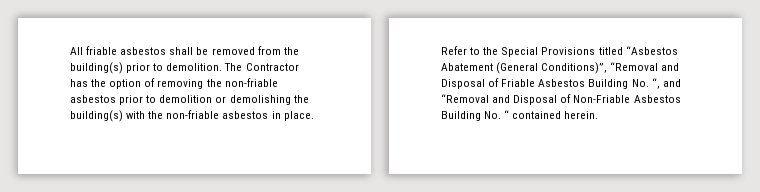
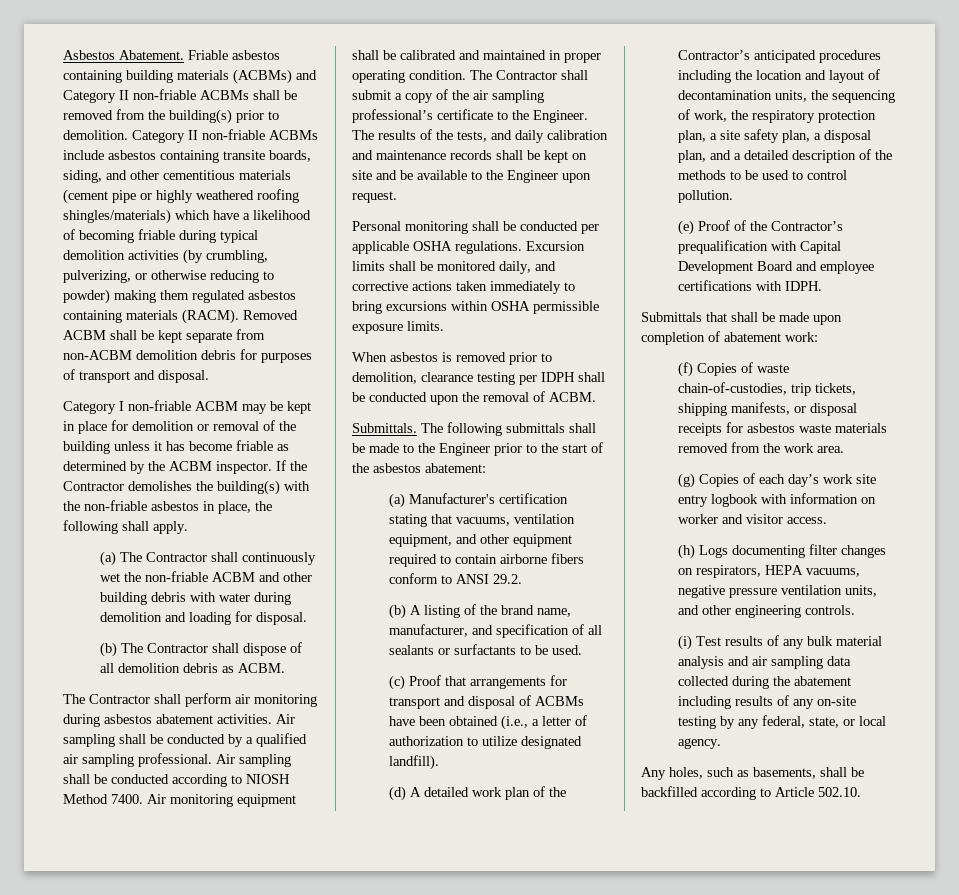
- All friable asbestos shall be removed from the building(s) prior to demolition.
+ Asbestos Abatement. Friable asbestos containing building materials (ACBMs) and Category II non-friable ACBMs shall be removed from the building(s) prior to demolition.
- The Contractor has the option of removing the non-friable asbestos prior to demolition or demolishing the building(s) with the non-friable asbestos in place. Refer to the Special Provisions titled “Asbestos Abatement (General Conditions)”, “Removal and Disposal of Friable Asbestos Building No. “, and “Removal and Disposal of Non-Friable Asbestos Building No. “ contained herein.
+ Category II non-friable ACBMs include asbestos containing transite boards, siding, and other cementitious materials (cement pipe or highly weathered roofing shingles/materials) which have a likelihood of becoming friable during typical demolition activities (by crumbling, pulverizing, or otherwise reducing to powder) making them regulated asbestos containing materials (RACM). Removed ACBM shall be kept separate from non-ACBM demolition debris for purposes of transport and disposal.
+ Category I non-friable ACBM may be kept in place for demolition or removal of the building unless it has become friable as determined by the ACBM inspector. If the Contractor demolishes the building(s) with the non-friable asbestos in place, the following shall apply.
+ (a) The Contractor shall continuously wet the non-friable ACBM and other building debris with water during demolition and loading for disposal.
+ (b) The Contractor shall dispose of all demolition debris as ACBM.
+ The Contractor shall perform air monitoring during asbestos abatement activities. Air sampling shall be conducted by a qualified air sampling professional. Air sampling shall be conducted according to NIOSH Method 7400. Air monitoring equipment shall be calibrated and maintained in proper operating condition. The Contractor shall submit a copy of the air sampling professional’s certificate to the Engineer. The results of the tests, and daily calibration and maintenance records shall be kept on site and be available to the Engineer upon request.
+ Personal monitoring shall be conducted per applicable OSHA regulations. Excursion limits shall be monitored daily, and corrective actions taken immediately to bring excursions within OSHA permissible exposure limits.
+ When asbestos is removed prior to demolition, clearance testing per IDPH shall be conducted upon the removal of ACBM.
+ Submittals. The following submittals shall be made to the Engineer prior to the start of the asbestos abatement:
+ (a) Manufacturer's certification stating that vacuums, ventilation equipment, and other equipment required to contain airborne fibers conform to ANSI 29.2.
+ (b) A listing of the brand name, manufacturer, and specification of all sealants or surfactants to be used.
+ (c) Proof that arrangements for transport and disposal of ACBMs have been obtained (i.e., a letter of authorization to utilize designated landfill).
+ (d) A detailed work plan of the Contractor’s anticipated procedures including the location and layout of decontamination units, the sequencing of work, the respiratory protection plan, a site safety plan, a disposal plan, and a detailed description of the methods to be used to control pollution.
+ (e) Proof of the Contractor’s prequalification with Capital Development Board and employee certifications with IDPH.
+ Submittals that shall be made upon completion of abatement work:
+ (f) Copies of waste chain-of-custodies, trip tickets, shipping manifests, or disposal receipts for asbestos waste materials removed from the work area.
+ (g) Copies of each day’s work site entry logbook with information on worker and visitor access.
+ (h) Logs documenting filter changes on respirators, HEPA vacuums, negative pressure ventilation units, and other engineering controls.
+ (i) Test results of any bulk material analysis and air sampling data collected during the abatement including results of any on-site testing by any federal, state, or local agency.
+ Any holes, such as basements, shall be backfilled according to Article 502.10.

